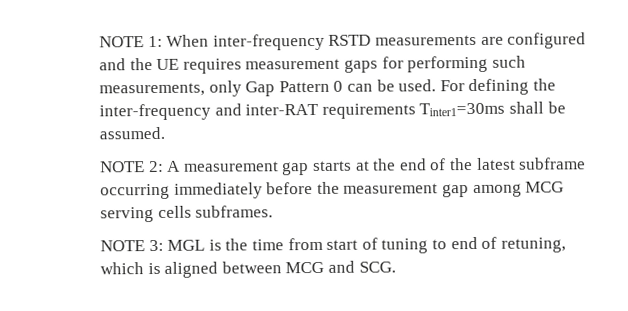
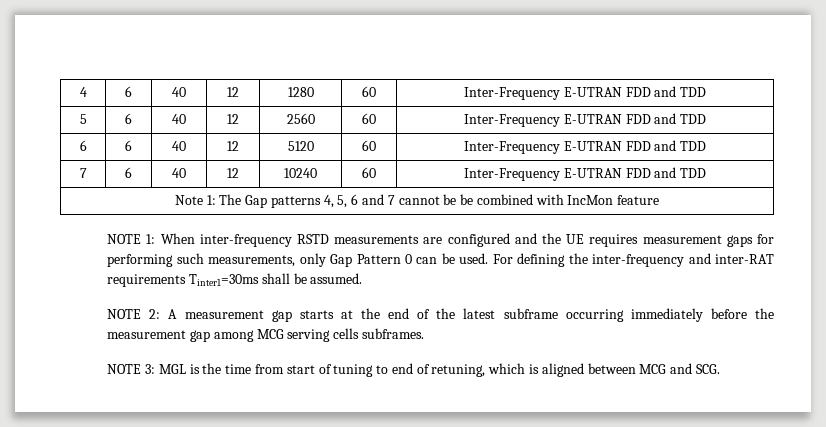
+ 4 | 6 | 40 | 12 | 1280 | 60 | Inter-Frequency E-UTRAN FDD and TDD
+ 5 | 6 | 40 | 12 | 2560 | 60 | Inter-Frequency E-UTRAN FDD and TDD
+ 6 | 6 | 40 | 12 | 5120 | 60 | Inter-Frequency E-UTRAN FDD and TDD
+ 7 | 6 | 40 | 12 | 10240 | 60 | Inter-Frequency E-UTRAN FDD and TDD
+ Note 1: The Gap patterns 4, 5, 6 and 7 cannot be be combined with IncMon feature

